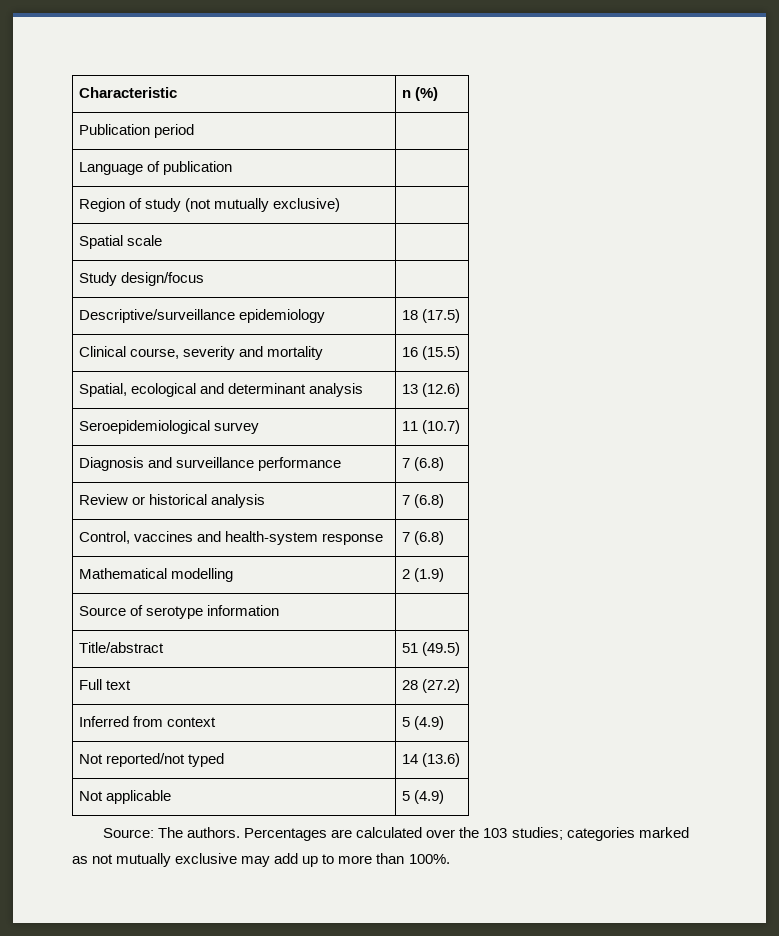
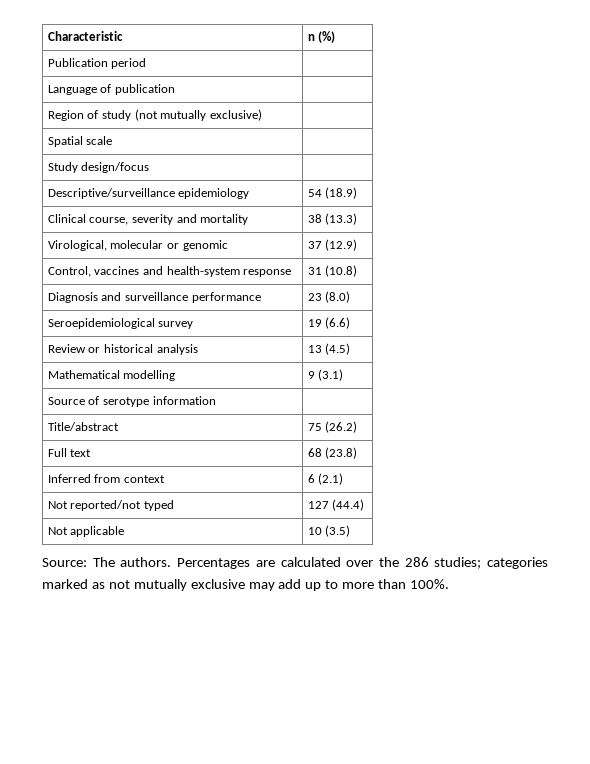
- Descriptive/surveillance epidemiology | 18 (17.5)
+ Descriptive/surveillance epidemiology | 54 (18.9)
- Clinical course, severity and mortality | 16 (15.5)
- Spatial, ecological and determinant analysis | 13 (12.6)
- Seroepidemiological survey | 11 (10.7)
- Diagnosis and surveillance performance | 7 (6.8)
- Review or historical analysis | 7 (6.8)
+ Clinical course, severity and mortality | 38 (13.3)
+ Virological, molecular or genomic | 37 (12.9)
- Control, vaccines and health-system response | 7 (6.8)
+ Control, vaccines and health-system response | 31 (10.8)
+ Diagnosis and surveillance performance | 23 (8.0)
+ Seroepidemiological survey | 19 (6.6)
+ Review or historical analysis | 13 (4.5)
- Mathematical modelling | 2 (1.9)
+ Mathematical modelling | 9 (3.1)
- Title/abstract | 51 (49.5)
+ Title/abstract | 75 (26.2)
- Full text | 28 (27.2)
+ Full text | 68 (23.8)
- Inferred from context | 5 (4.9)
+ Inferred from context | 6 (2.1)
- Not reported/not typed | 14 (13.6)
+ Not reported/not typed | 127 (44.4)
- Not applicable | 5 (4.9)
+ Not applicable | 10 (3.5)
- Percentages are calculated over the 103 studies; categories marked as not mutually exclusive may add up to more than 100%.
+ Percentages are calculated over the 286 studies; categories marked as not mutually exclusive may add up to more than 100%.

